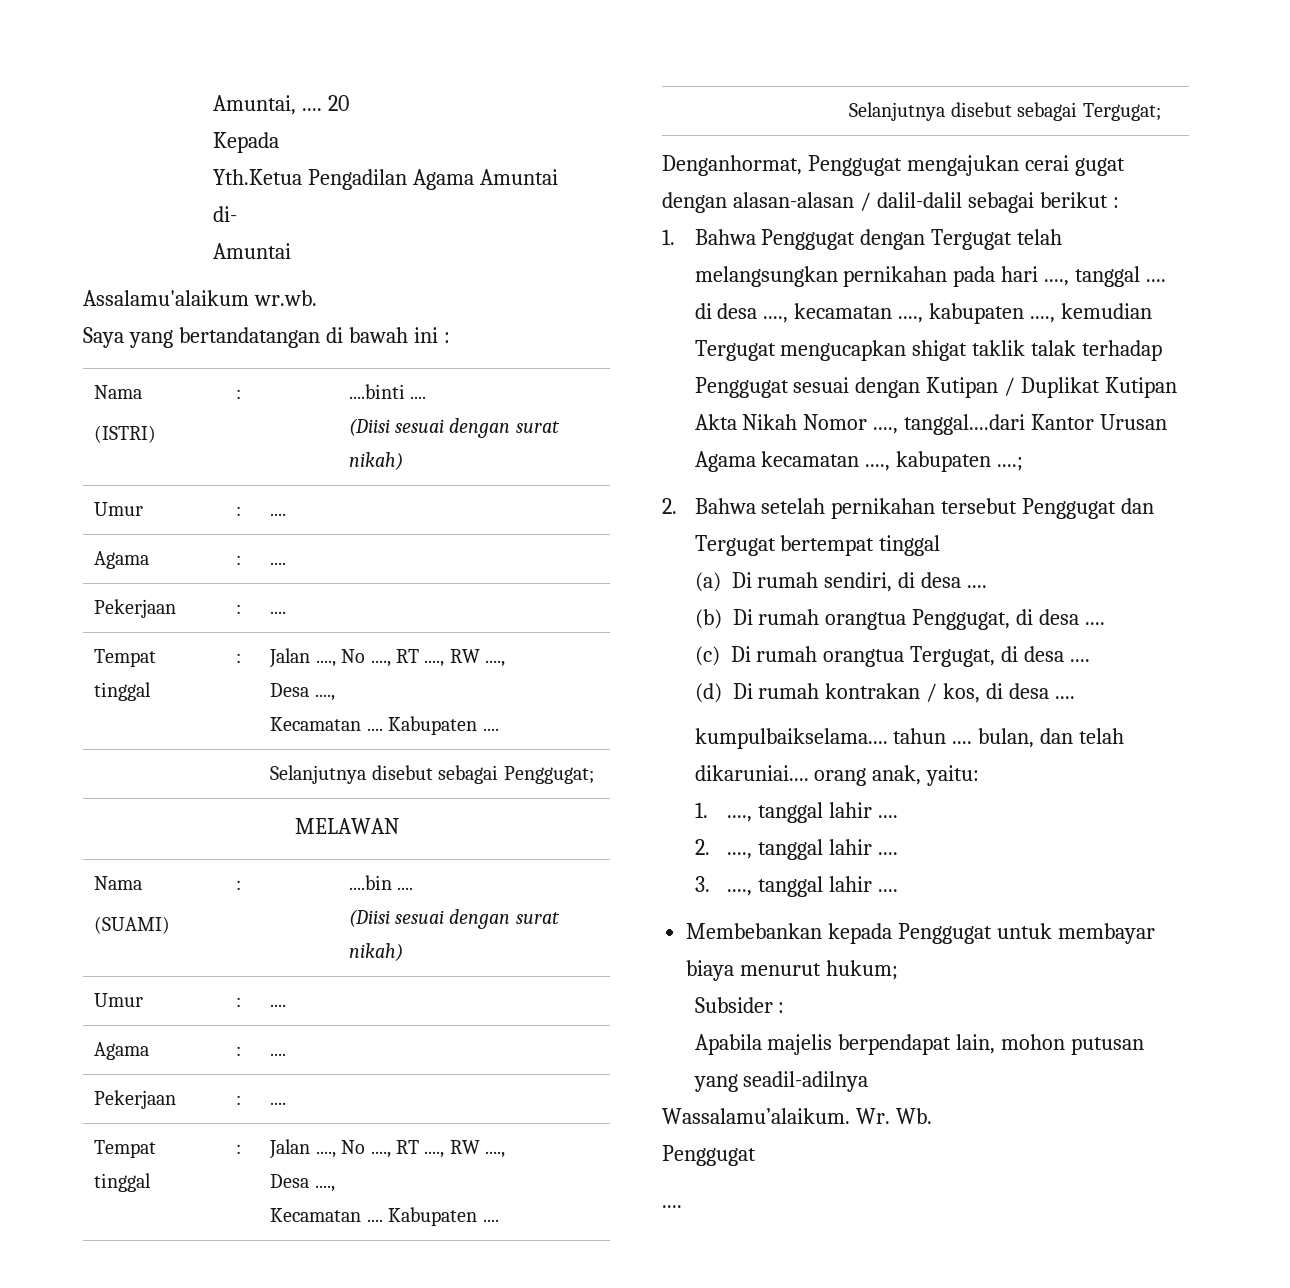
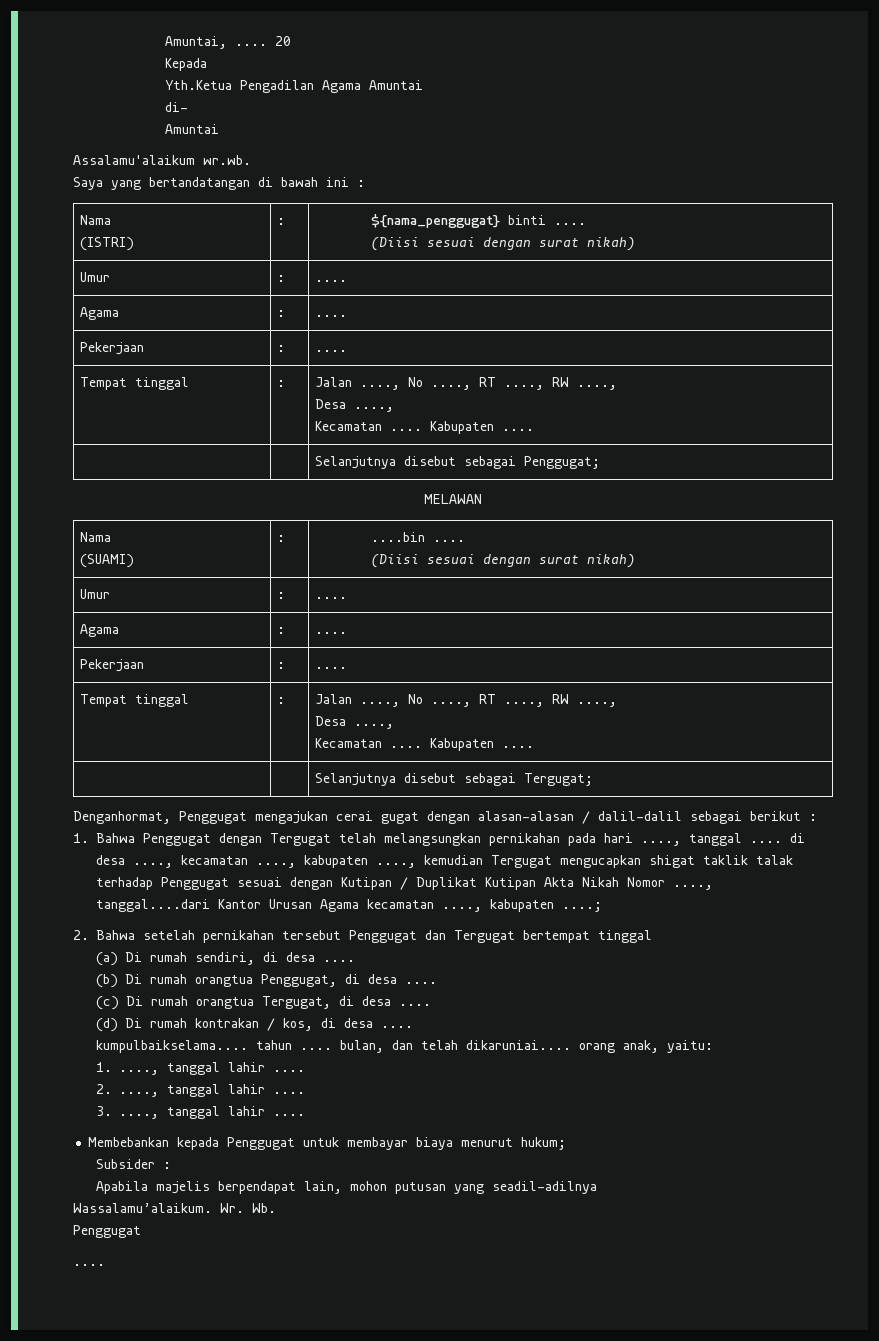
  Saya yang bertandatangan di bawah ini :
  Nama
- (ISTRI) | : | ....binti ....
+ (ISTRI) | : | ${nama_penggugat} binti ....

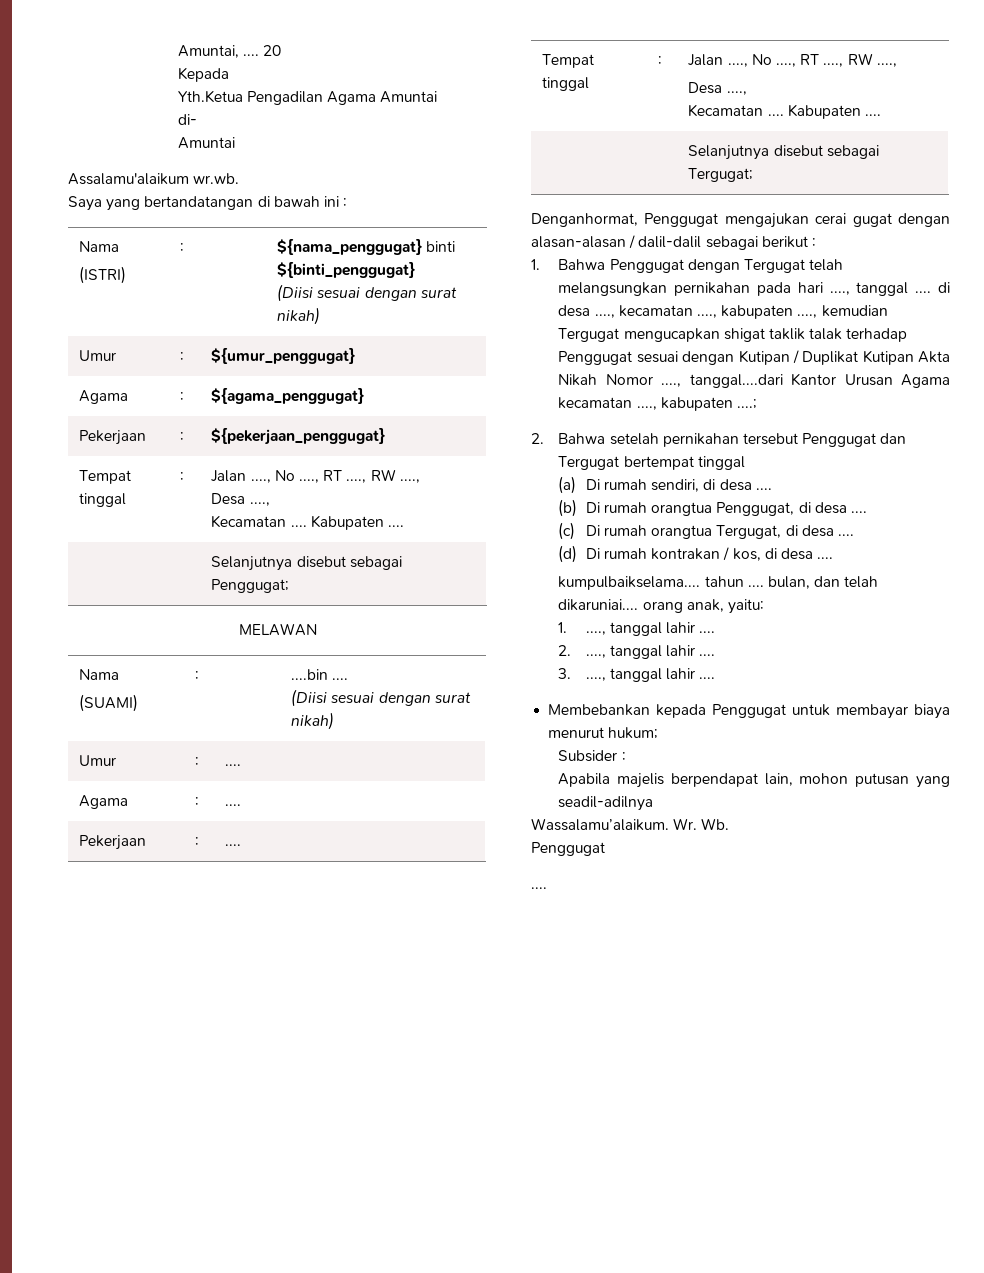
  Saya yang bertandatangan di bawah ini :
  Nama
- (ISTRI) | : | ${nama_penggugat} binti ....
+ (ISTRI) | : | ${nama_penggugat} binti ${binti_penggugat}
  (Diisi sesuai dengan surat nikah)
- Umur | : | ....
- Agama | : | ....
- Pekerjaan | : | ....
+ Umur | : | ${umur_penggugat}
+ Agama | : | ${agama_penggugat}
+ Pekerjaan | : | ${pekerjaan_penggugat}

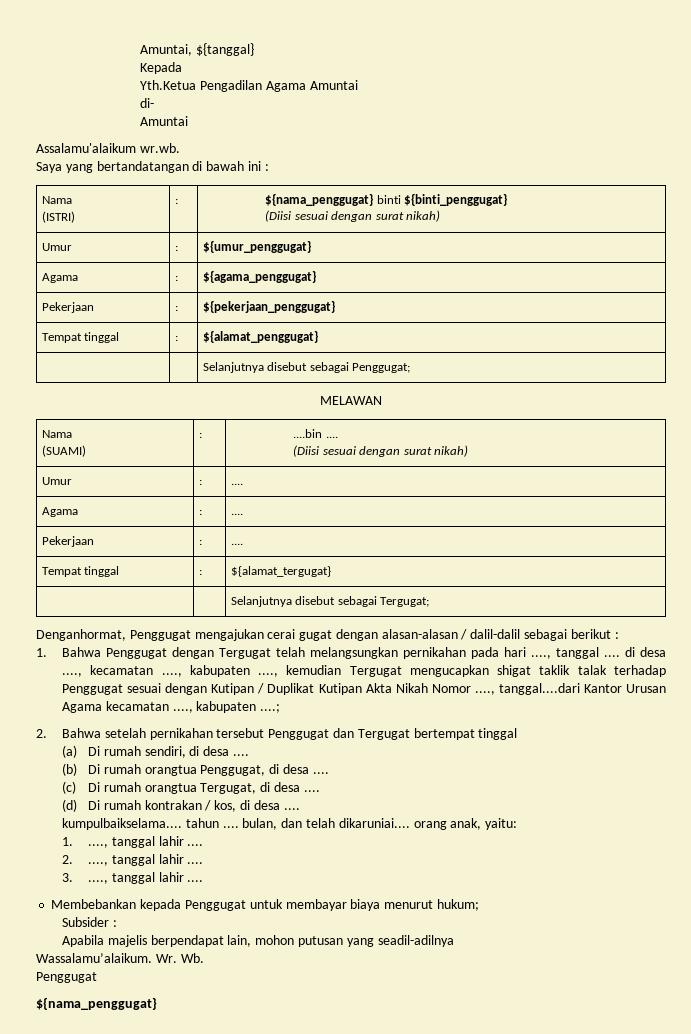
- Amuntai, .... 20
+ Amuntai, ${tanggal}
  Pekerjaan | : | ${pekerjaan_penggugat}
- Tempat tinggal | : | Jalan ...., No ...., RT ...., RW ....,
- Desa ....,
- Kecamatan .... Kabupaten ....
+ Tempat tinggal | : | ${alamat_penggugat}
  Pekerjaan | : | ....
- Tempat tinggal | : | Jalan ...., No ...., RT ...., RW ....,
- Desa ....,
- Kecamatan .... Kabupaten ....
+ Tempat tinggal | : | ${alamat_tergugat}
  Wr. Wb.
  Penggugat
- ....
+ ${nama_penggugat}

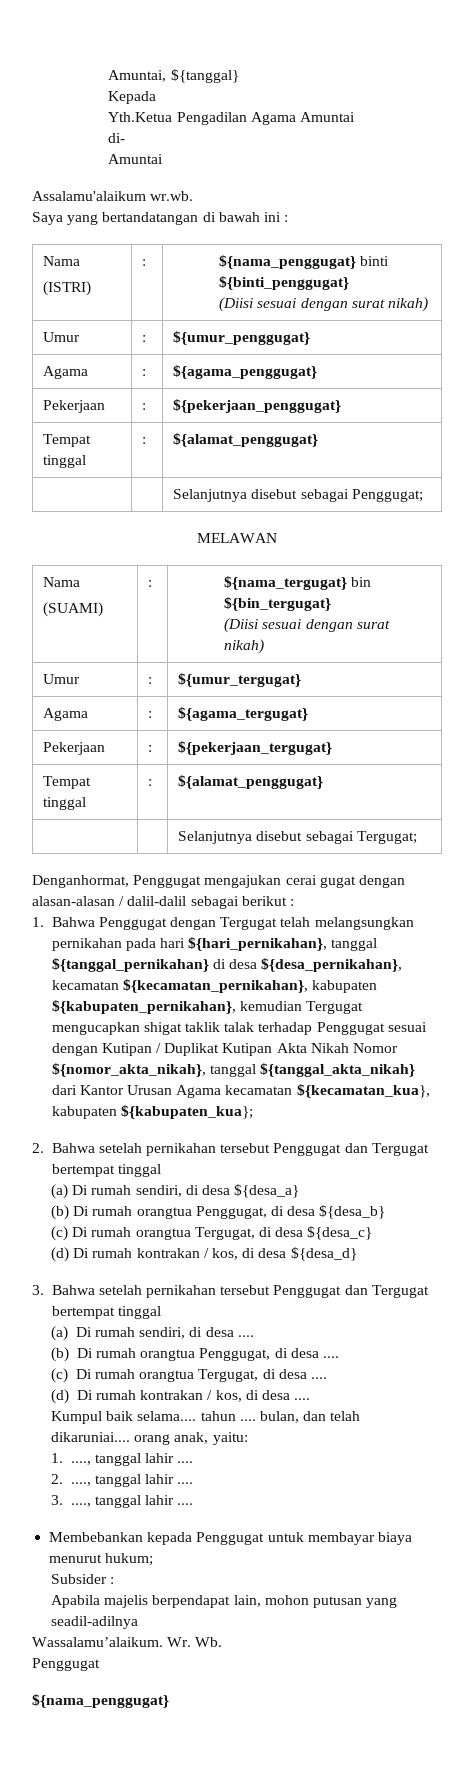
  MELAWAN
  Nama
- (SUAMI) | : | ....bin ....
+ (SUAMI) | : | ${nama_tergugat} bin ${bin_tergugat}
  (Diisi sesuai dengan surat nikah)
- Umur | : | ....
- Agama | : | ....
- Pekerjaan | : | ....
- Tempat tinggal | : | ${alamat_tergugat}
+ Umur | : | ${umur_tergugat}
+ Agama | : | ${agama_tergugat}
+ Pekerjaan | : | ${pekerjaan_tergugat}
+ Tempat tinggal | : | ${alamat_penggugat}
- 1. Bahwa Penggugat dengan Tergugat telah melangsungkan pernikahan pada hari ...., tanggal .... di desa ...., kecamatan ...., kabupaten ...., kemudian Tergugat mengucapkan shigat taklik talak terhadap Penggugat sesuai dengan Kutipan / Duplikat Kutipan Akta Nikah Nomor ...., tanggal....dari Kantor Urusan Agama kecamatan ...., kabupaten ....;
+ 1. Bahwa Penggugat dengan Tergugat telah melangsungkan pernikahan pada hari ${hari_pernikahan}, tanggal ${tanggal_pernikahan} di desa ${desa_pernikahan}, kecamatan ${kecamatan_pernikahan}, kabupaten ${kabupaten_pernikahan}, kemudian Tergugat mengucapkan shigat taklik talak terhadap Penggugat sesuai dengan Kutipan / Duplikat Kutipan Akta Nikah Nomor ${nomor_akta_nikah}, tanggal ${tanggal_akta_nikah} dari Kantor Urusan Agama kecamatan ${kecamatan_kua}, kabupaten ${kabupaten_kua};
  2. Bahwa setelah pernikahan tersebut Penggugat dan Tergugat bertempat tinggal
+ (a) Di rumah sendiri, di desa ${desa_a}
+ (b) Di rumah orangtua Penggugat, di desa ${desa_b}
+ (c) Di rumah orangtua Tergugat, di desa ${desa_c}
+ (d) Di rumah kontrakan / kos, di desa ${desa_d}
+ 3. Bahwa setelah pernikahan tersebut Penggugat dan Tergugat bertempat tinggal
- kumpulbaikselama.... tahun .... bulan, dan telah dikaruniai.... orang anak, yaitu:
+ Kumpul baik selama.... tahun .... bulan, dan telah dikaruniai.... orang anak, yaitu:

